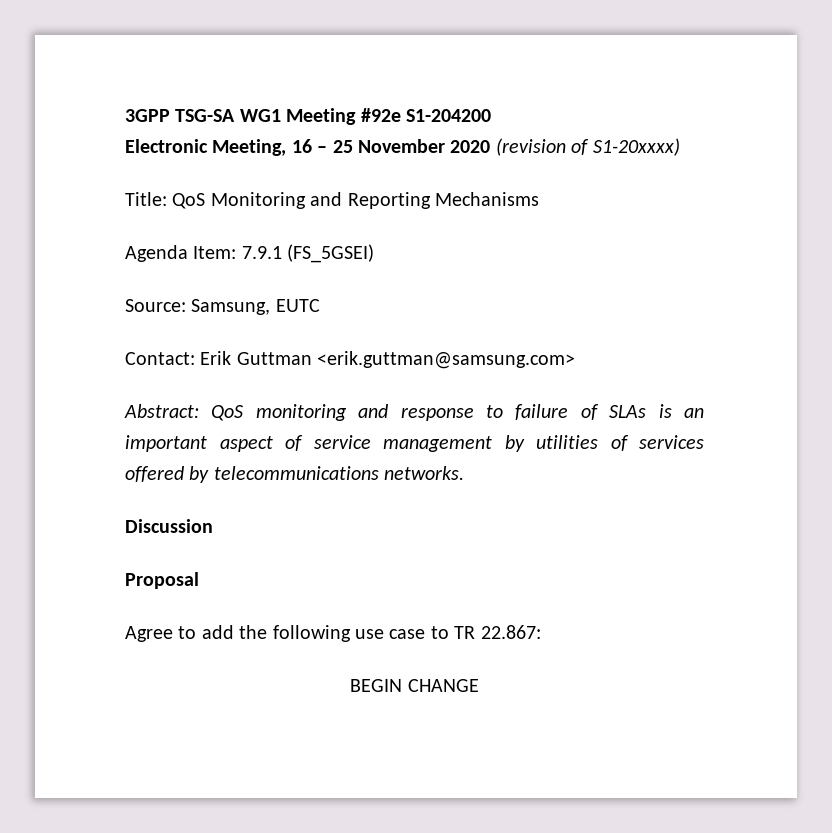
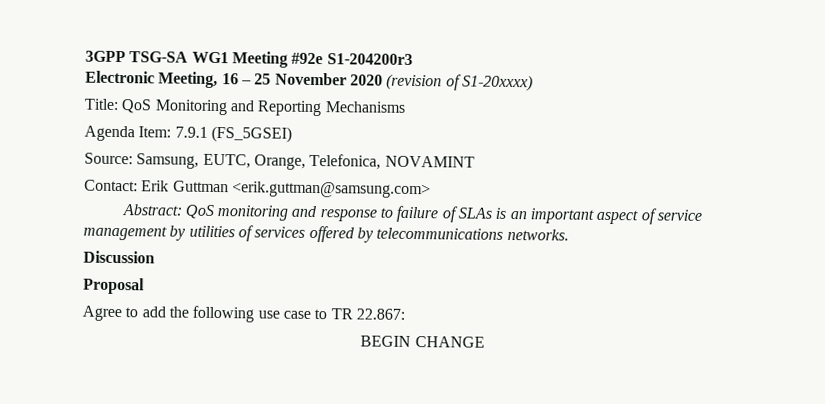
- 3GPP TSG-SA WG1 Meeting #92e S1-204200
+ 3GPP TSG-SA WG1 Meeting #92e S1-204200r3
- Source: Samsung, EUTC
+ Source: Samsung, EUTC, Orange, Telefonica, NOVAMINT

